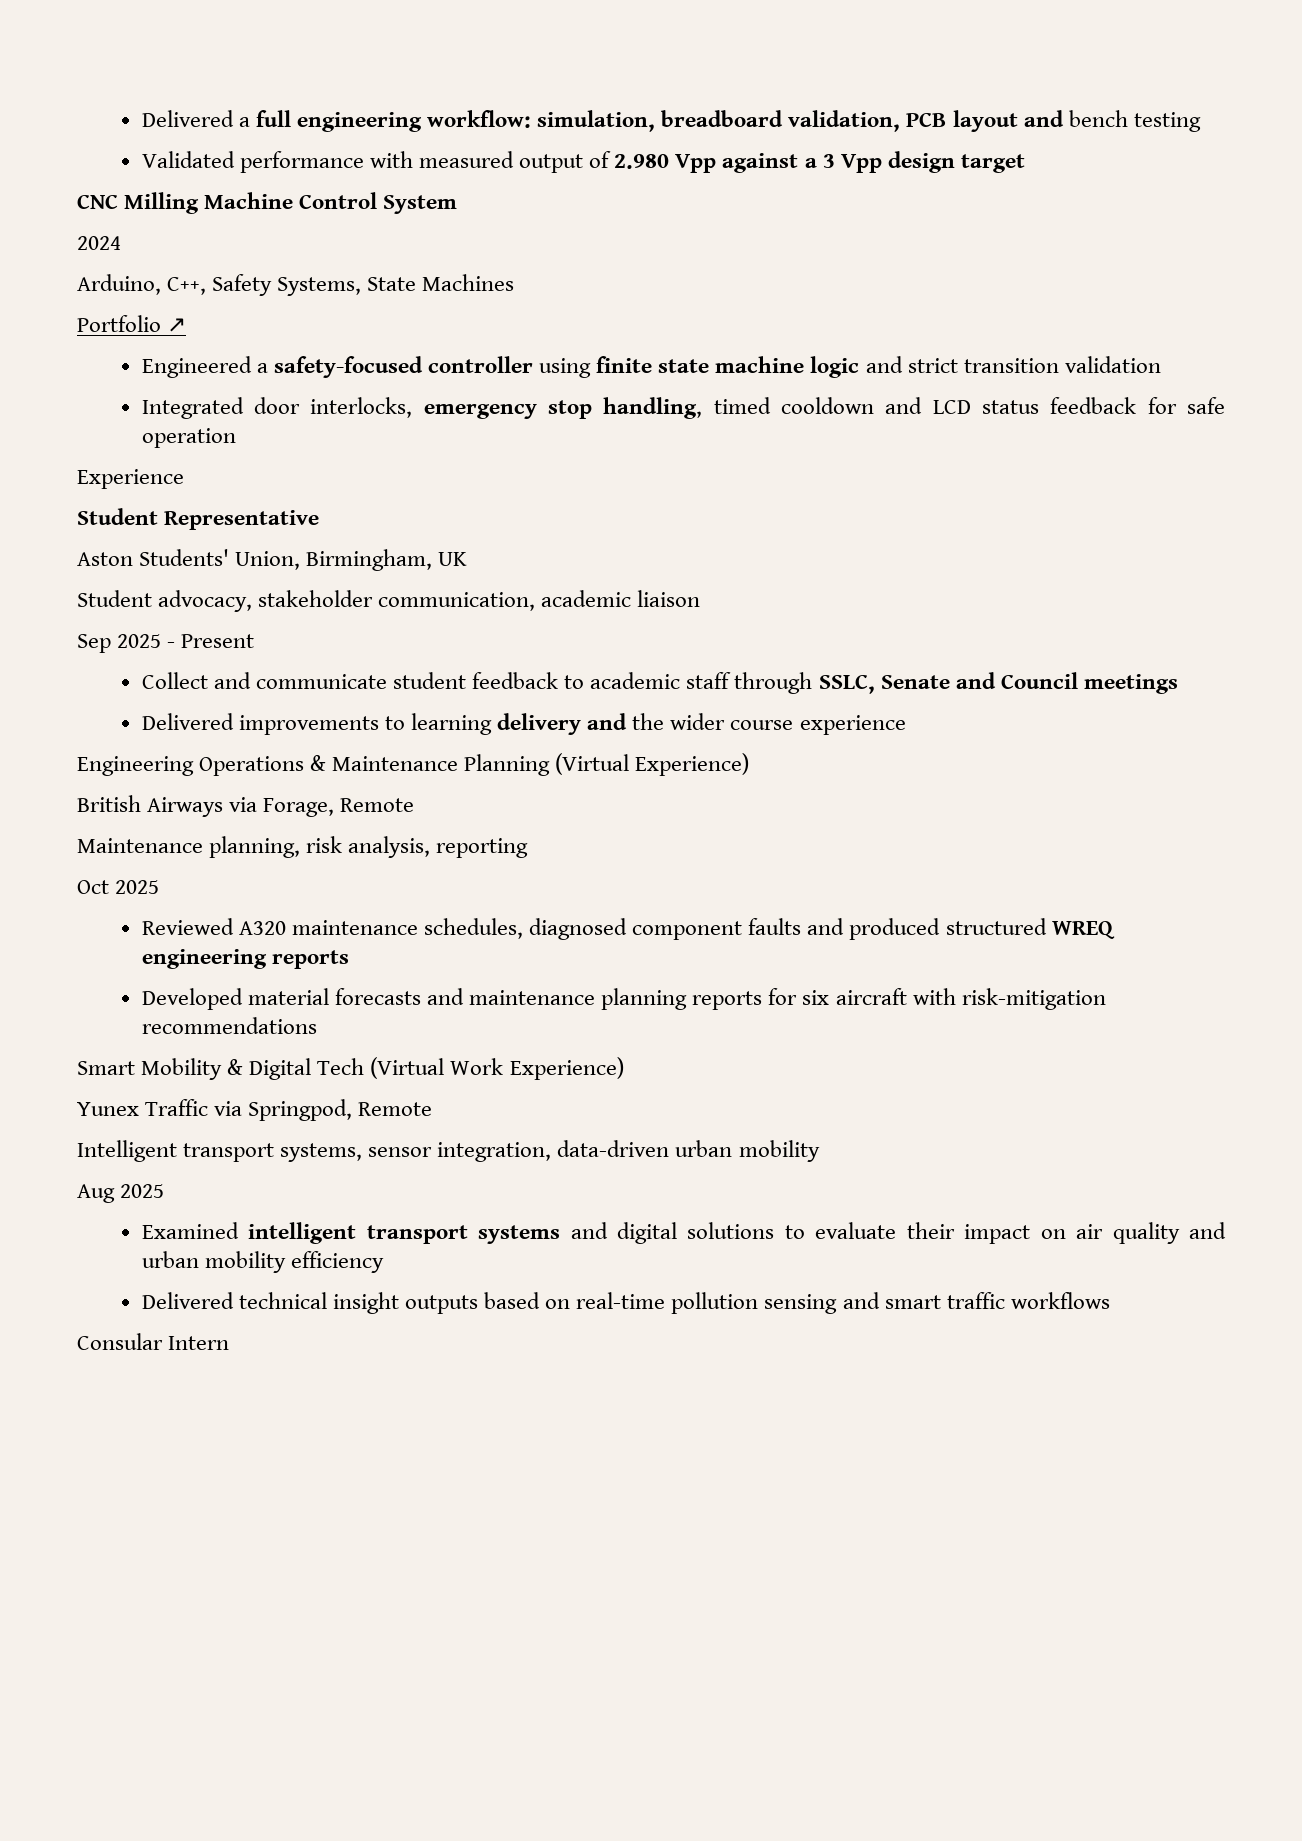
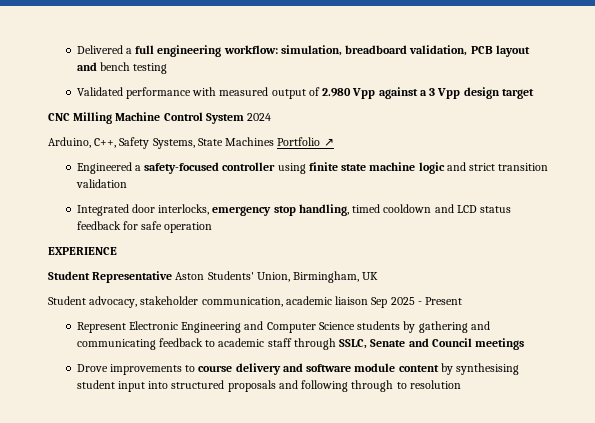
- CNC Milling Machine Control System
- 2024
+ CNC Milling Machine Control System 2024
- Arduino, C++, Safety Systems, State Machines
- Portfolio ↗
+ Arduino, C++, Safety Systems, State Machines Portfolio ↗
- Experience
+ EXPERIENCE
- Student Representative
- Aston Students' Union, Birmingham, UK
+ Student Representative Aston Students' Union, Birmingham, UK
- Student advocacy, stakeholder communication, academic liaison
- Sep 2025 - Present
+ Student advocacy, stakeholder communication, academic liaison Sep 2025 - Present
- Collect and communicate student feedback to academic staff through SSLC, Senate and Council meetings
+ Represent Electronic Engineering and Computer Science students by gathering and communicating feedback to academic staff through SSLC, Senate and Council meetings
- Delivered improvements to learning delivery and the wider course experience
- Engineering Operations & Maintenance Planning (Virtual Experience)
- British Airways via Forage, Remote
- Maintenance planning, risk analysis, reporting
- Oct 2025
- Reviewed A320 maintenance schedules, diagnosed component faults and produced structured WREQ engineering reports
- Developed material forecasts and maintenance planning reports for six aircraft with risk-mitigation recommendations
- Smart Mobility & Digital Tech (Virtual Work Experience)
- Yunex Traffic via Springpod, Remote
- Intelligent transport systems, sensor integration, data-driven urban mobility
- Aug 2025
- Examined intelligent transport systems and digital solutions to evaluate their impact on air quality and urban mobility efficiency
- Delivered technical insight outputs based on real-time pollution sensing and smart traffic workflows
- Consular Intern
+ Drove improvements to course delivery and software module content by synthesising student input into structured proposals and following through to resolution

